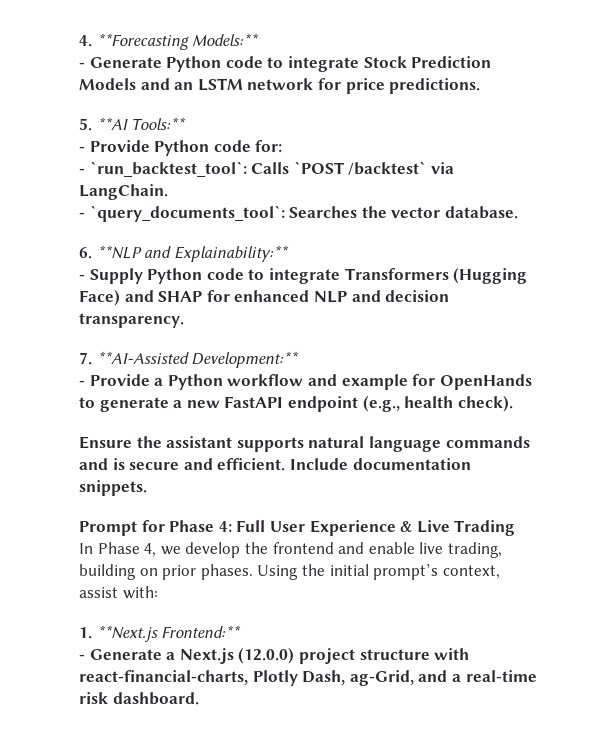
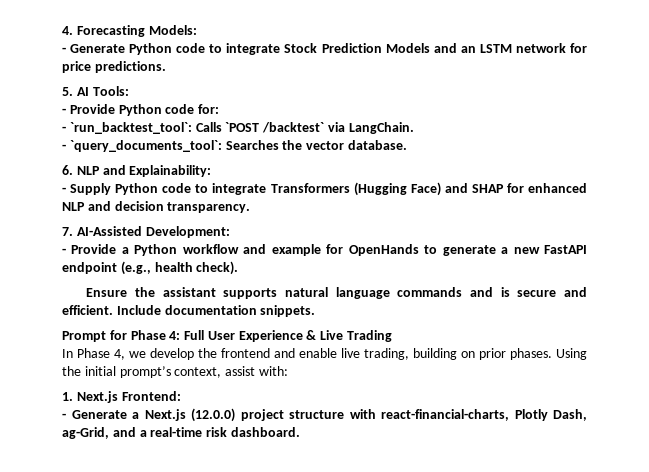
- 4. **Forecasting Models:**
+ 4. Forecasting Models:
- 5. **AI Tools:**
+ 5. AI Tools:
- 6. **NLP and Explainability:**
+ 6. NLP and Explainability:
- 7. **AI-Assisted Development:**
+ 7. AI-Assisted Development:
- 1. **Next.js Frontend:**
+ 1. Next.js Frontend:

